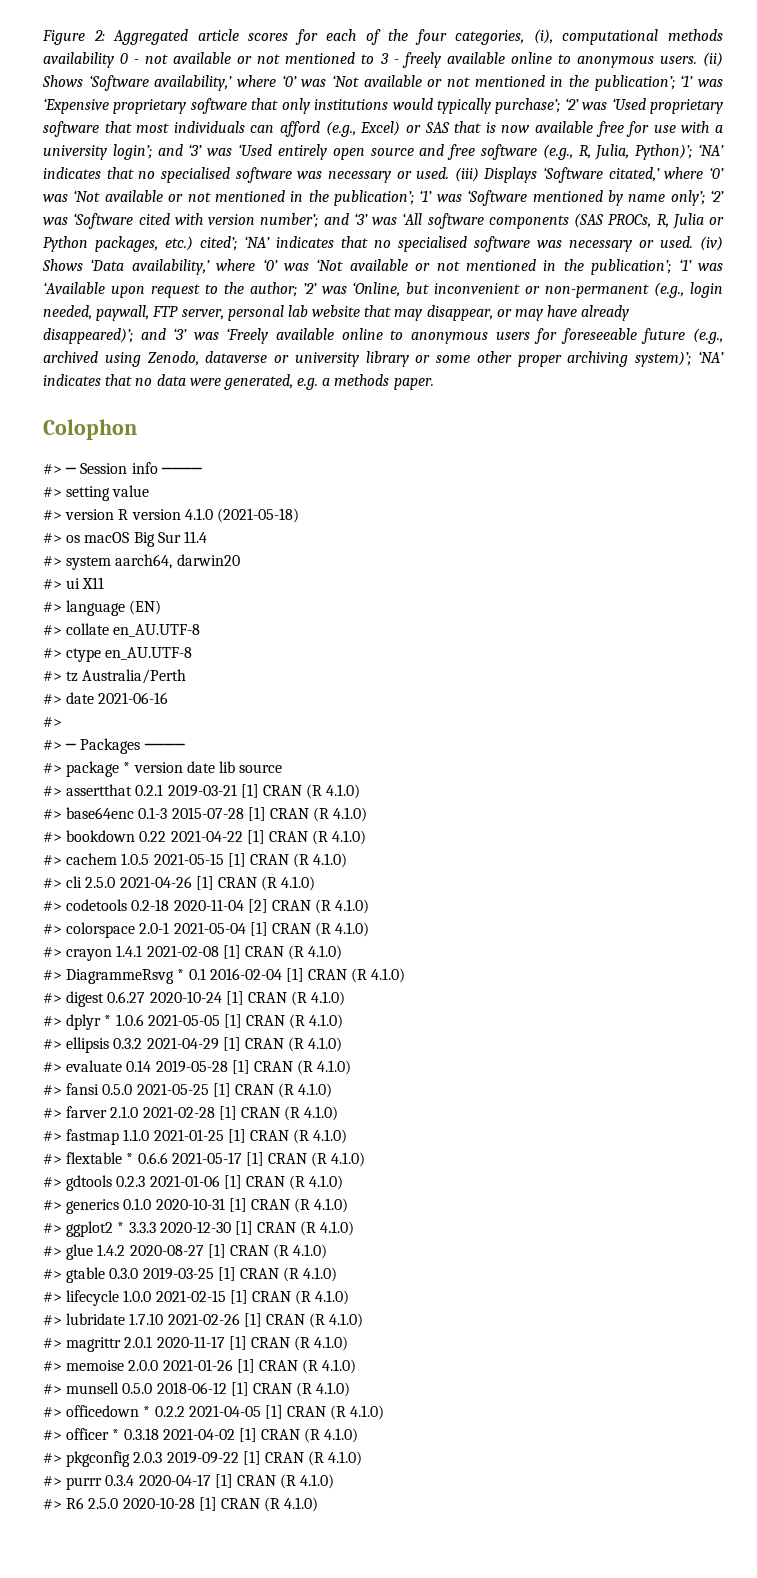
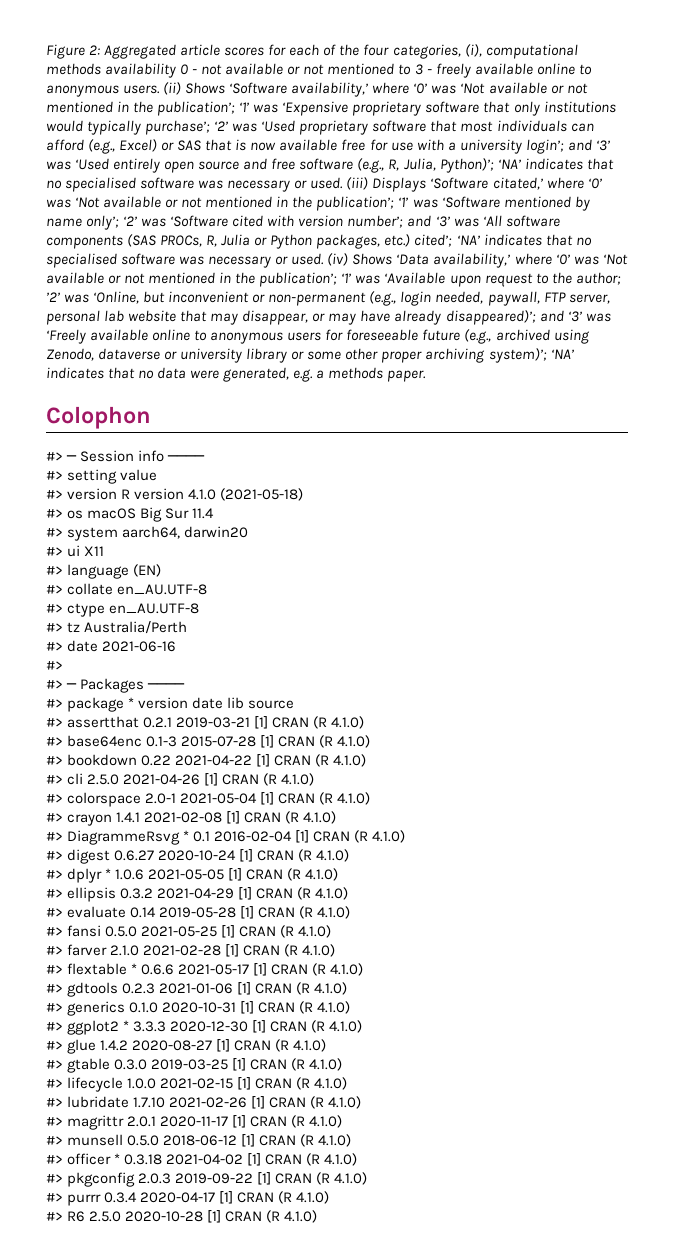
- #> cachem 1.0.5 2021-05-15 [1] CRAN (R 4.1.0)
- #> codetools 0.2-18 2020-11-04 [2] CRAN (R 4.1.0)
- #> fastmap 1.1.0 2021-01-25 [1] CRAN (R 4.1.0)
- #> memoise 2.0.0 2021-01-26 [1] CRAN (R 4.1.0)
- #> officedown * 0.2.2 2021-04-05 [1] CRAN (R 4.1.0)

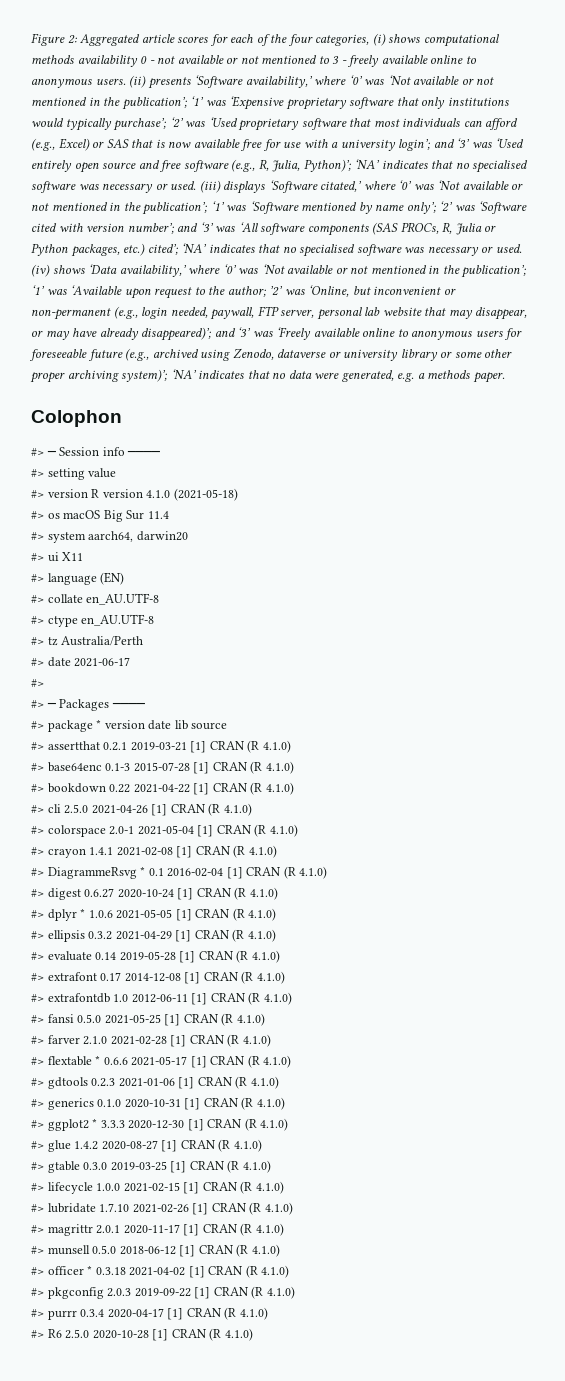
- Figure 2: Aggregated article scores for each of the four categories, (i), computational methods availability 0 - not available or not mentioned to 3 - freely available online to anonymous users.
+ Figure 2: Aggregated article scores for each of the four categories, (i) shows computational methods availability 0 - not available or not mentioned to 3 - freely available online to anonymous users.
- (ii) Shows ‘Software availability,’ where ‘0’ was ‘Not available or not mentioned in the publication’;
+ (ii) presents ‘Software availability,’ where ‘0’ was ‘Not available or not mentioned in the publication’;
- (iii) Displays ‘Software citated,’ where ‘0’ was ‘Not available or not mentioned in the publication’; ‘1’ was ‘Software mentioned by name only’; ‘2’ was ‘Software cited with version number’; and ‘3’ was ‘All software components (SAS PROCs, R, Julia or Python packages, etc.) cited’; ‘NA’ indicates that no specialised software was necessary or used.
+ (iii) displays ‘Software citated,’ where ‘0’ was ‘Not available or not mentioned in the publication’; ‘1’ was ‘Software mentioned by name only’; ‘2’ was ‘Software cited with version number’; and ‘3’ was ‘All software components (SAS PROCs, R, Julia or Python packages, etc.) cited’; ‘NA’ indicates that no specialised software was necessary or used.
- (iv) Shows ‘Data availability,’ where ‘0’ was ‘Not available or not mentioned in the publication’;
+ (iv) shows ‘Data availability,’ where ‘0’ was ‘Not available or not mentioned in the publication’;
- #> date 2021-06-16
+ #> date 2021-06-17
+ #> extrafont 0.17 2014-12-08 [1] CRAN (R 4.1.0)
+ #> extrafontdb 1.0 2012-06-11 [1] CRAN (R 4.1.0)

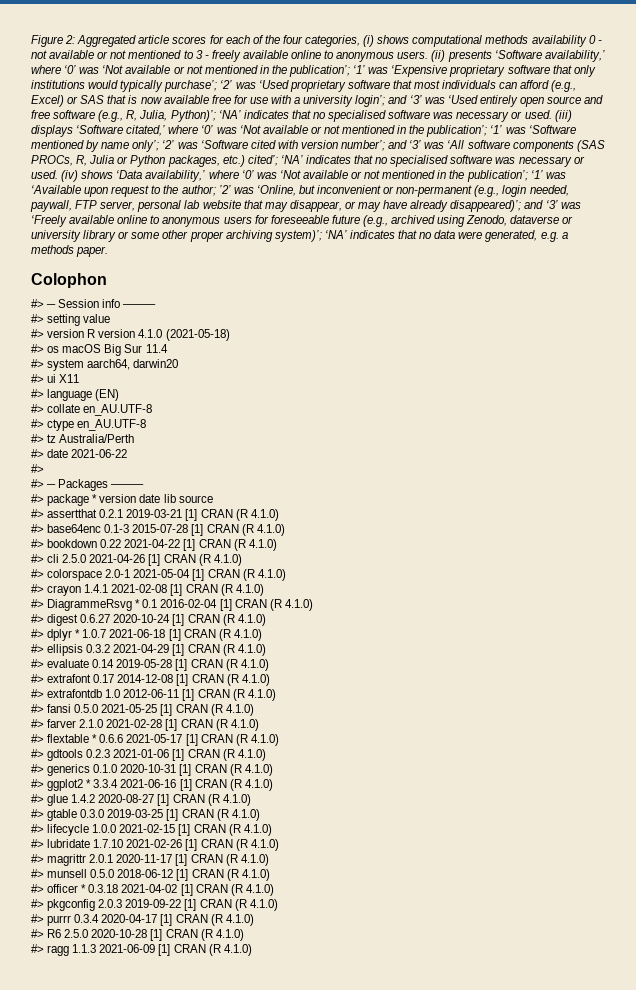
- #> date 2021-06-17
+ #> date 2021-06-22
- #> dplyr * 1.0.6 2021-05-05 [1] CRAN (R 4.1.0)
+ #> dplyr * 1.0.7 2021-06-18 [1] CRAN (R 4.1.0)
- #> ggplot2 * 3.3.3 2020-12-30 [1] CRAN (R 4.1.0)
+ #> ggplot2 * 3.3.4 2021-06-16 [1] CRAN (R 4.1.0)
+ #> ragg 1.1.3 2021-06-09 [1] CRAN (R 4.1.0)

